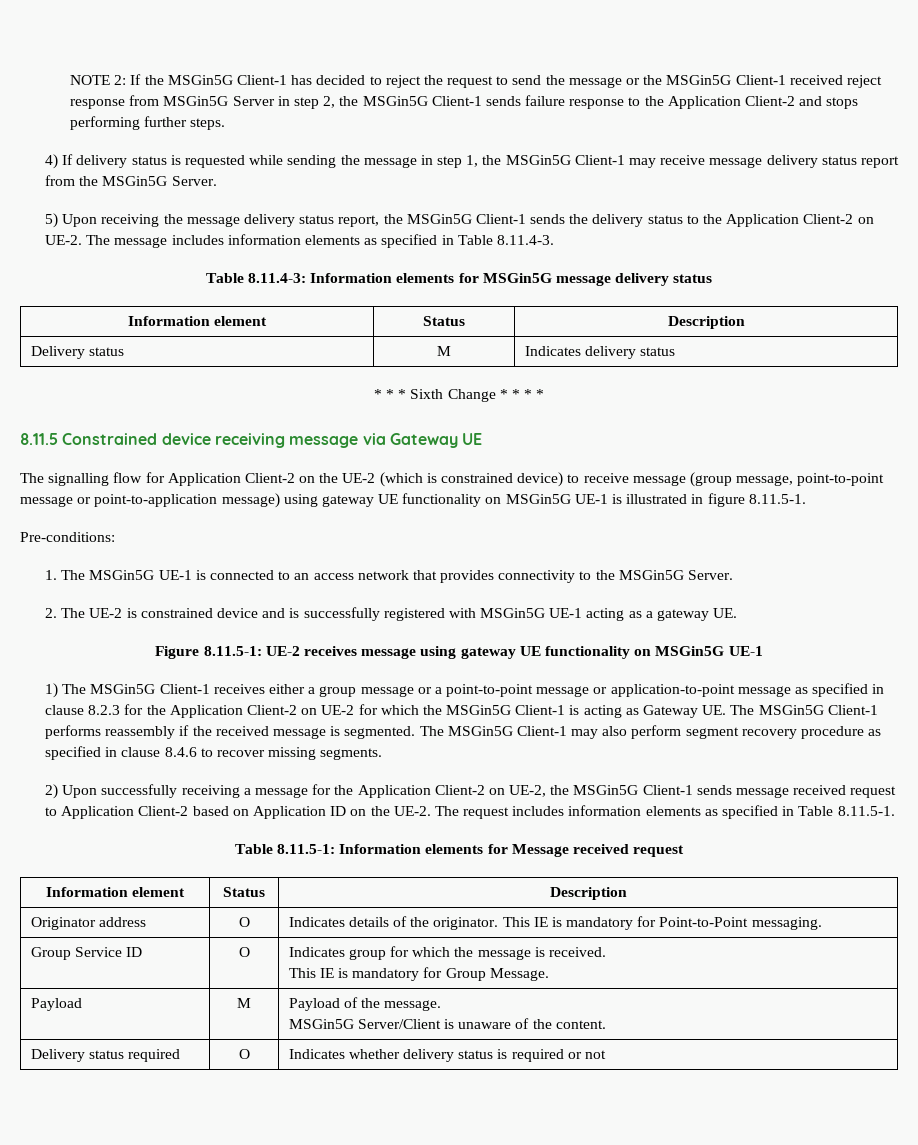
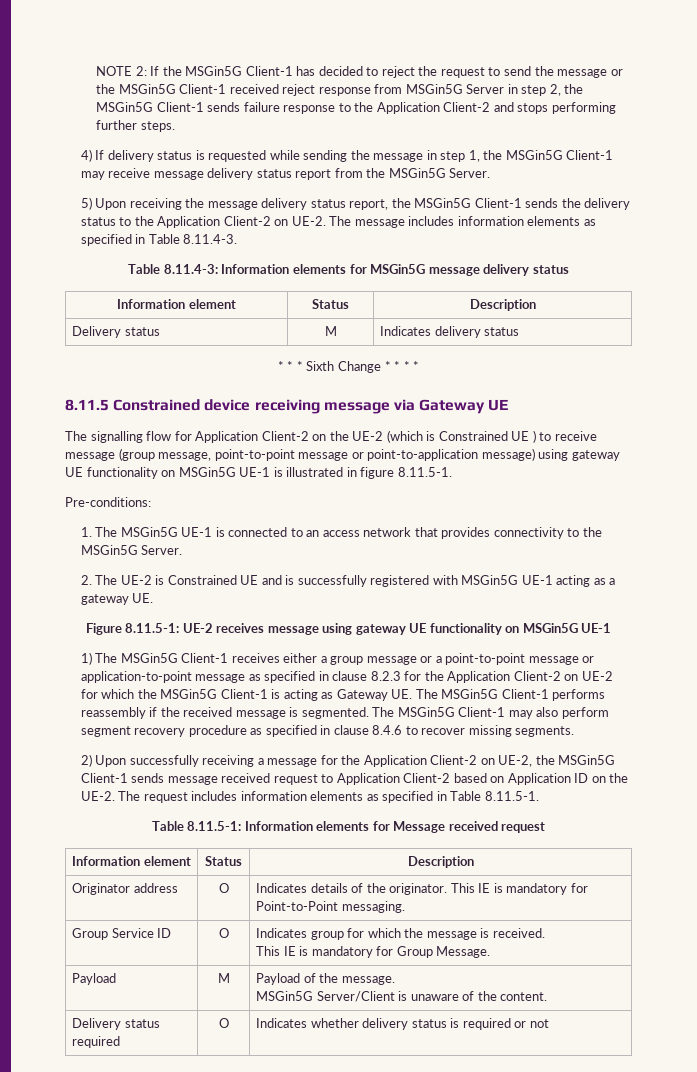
- The signalling flow for Application Client-2 on the UE-2 (which is constrained device) to receive message (group message, point-to-point message or point-to-application message) using gateway UE functionality on MSGin5G UE-1 is illustrated in figure 8.11.5-1.
+ The signalling flow for Application Client-2 on the UE-2 (which is Constrained UE ) to receive message (group message, point-to-point message or point-to-application message) using gateway UE functionality on MSGin5G UE-1 is illustrated in figure 8.11.5-1.
- 2. The UE-2 is constrained device and is successfully registered with MSGin5G UE-1 acting as a gateway UE.
+ 2. The UE-2 is Constrained UE and is successfully registered with MSGin5G UE-1 acting as a gateway UE.

